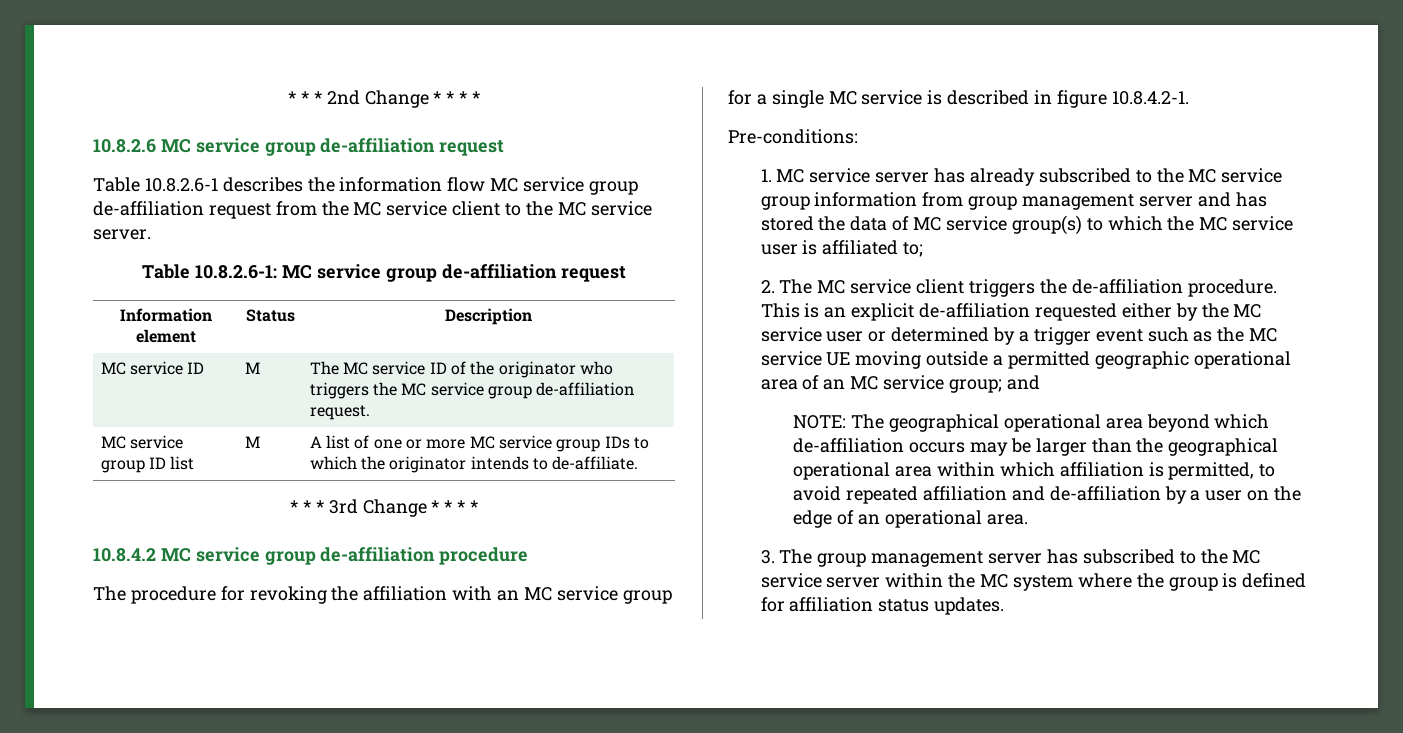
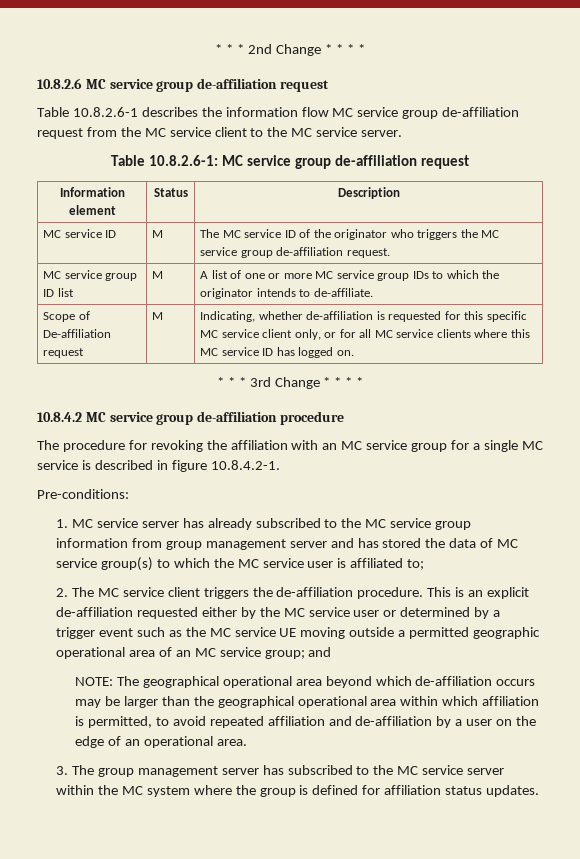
+ Scope of De-affiliation request | M | Indicating, whether de-affiliation is requested for this specific MC service client only, or for all MC service clients where this MC service ID has logged on.

